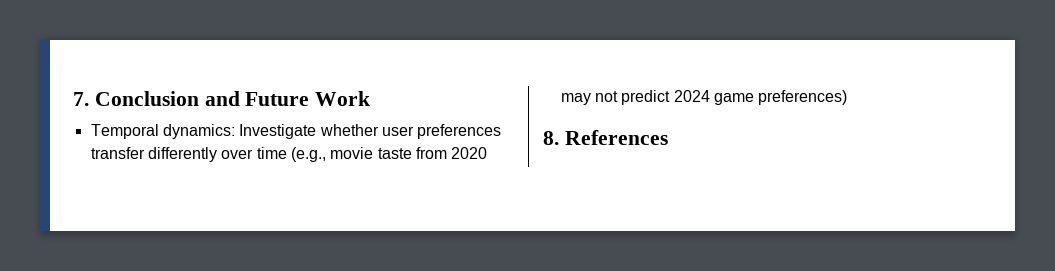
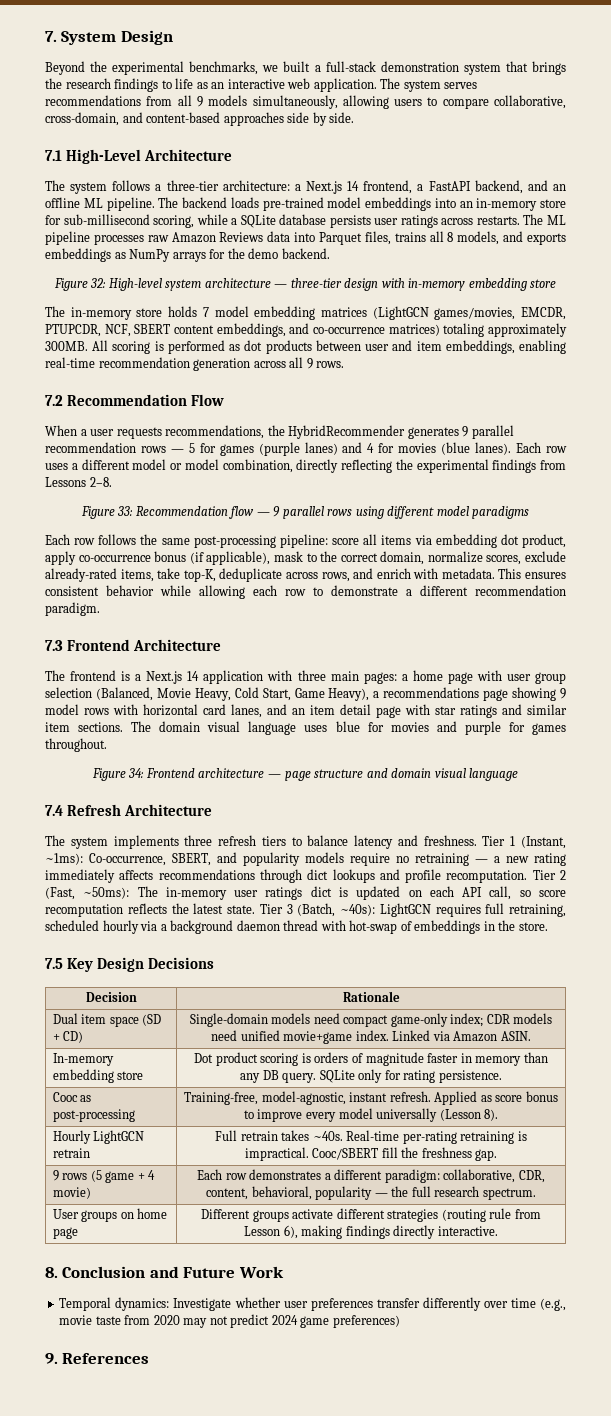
- 7. Conclusion and Future Work
+ 7. System Design
+ Beyond the experimental benchmarks, we built a full-stack demonstration system that brings the research findings to life as an interactive web application. The system serves recommendations from all 9 models simultaneously, allowing users to compare collaborative, cross-domain, and content-based approaches side by side.
+ 7.1 High-Level Architecture
+ The system follows a three-tier architecture: a Next.js 14 frontend, a FastAPI backend, and an offline ML pipeline. The backend loads pre-trained model embeddings into an in-memory store for sub-millisecond scoring, while a SQLite database persists user ratings across restarts. The ML pipeline processes raw Amazon Reviews data into Parquet files, trains all 8 models, and exports embeddings as NumPy arrays for the demo backend.
+ Figure 32: High-level system architecture — three-tier design with in-memory embedding store
+ The in-memory store holds 7 model embedding matrices (LightGCN games/movies, EMCDR, PTUPCDR, NCF, SBERT content embeddings, and co-occurrence matrices) totaling approximately 300MB. All scoring is performed as dot products between user and item embeddings, enabling real-time recommendation generation across all 9 rows.
+ 7.2 Recommendation Flow
+ When a user requests recommendations, the HybridRecommender generates 9 parallel recommendation rows — 5 for games (purple lanes) and 4 for movies (blue lanes). Each row uses a different model or model combination, directly reflecting the experimental findings from Lessons 2–8.
+ Figure 33: Recommendation flow — 9 parallel rows using different model paradigms
+ Each row follows the same post-processing pipeline: score all items via embedding dot product, apply co-occurrence bonus (if applicable), mask to the correct domain, normalize scores, exclude already-rated items, take top-K, deduplicate across rows, and enrich with metadata. This ensures consistent behavior while allowing each row to demonstrate a different recommendation paradigm.
+ 7.3 Frontend Architecture
+ The frontend is a Next.js 14 application with three main pages: a home page with user group selection (Balanced, Movie Heavy, Cold Start, Game Heavy), a recommendations page showing 9 model rows with horizontal card lanes, and an item detail page with star ratings and similar item sections. The domain visual language uses blue for movies and purple for games throughout.
+ Figure 34: Frontend architecture — page structure and domain visual language
+ 7.4 Refresh Architecture
+ The system implements three refresh tiers to balance latency and freshness. Tier 1 (Instant, ~1ms): Co-occurrence, SBERT, and popularity models require no retraining — a new rating immediately affects recommendations through dict lookups and profile recomputation. Tier 2 (Fast, ~50ms): The in-memory user ratings dict is updated on each API call, so score recomputation reflects the latest state. Tier 3 (Batch, ~40s): LightGCN requires full retraining, scheduled hourly via a background daemon thread with hot-swap of embeddings in the store.
+ 7.5 Key Design Decisions
+ Decision | Rationale
+ Dual item space (SD + CD) | Single-domain models need compact game-only index; CDR models need unified movie+game index. Linked via Amazon ASIN.
+ In-memory embedding store | Dot product scoring is orders of magnitude faster in memory than any DB query. SQLite only for rating persistence.
+ Cooc as post-processing | Training-free, model-agnostic, instant refresh. Applied as score bonus to improve every model universally (Lesson 8).
+ Hourly LightGCN retrain | Full retrain takes ~40s. Real-time per-rating retraining is impractical. Cooc/SBERT fill the freshness gap.
+ 9 rows (5 game + 4 movie) | Each row demonstrates a different paradigm: collaborative, CDR, content, behavioral, popularity — the full research spectrum.
+ User groups on home page | Different groups activate different strategies (routing rule from Lesson 6), making findings directly interactive.
+ 8. Conclusion and Future Work
- 8. References
+ 9. References

